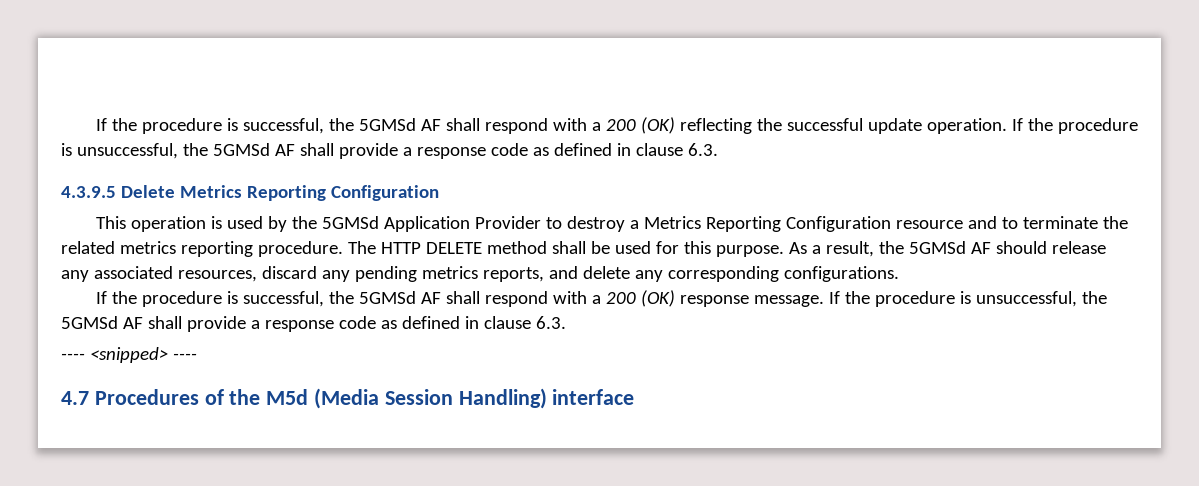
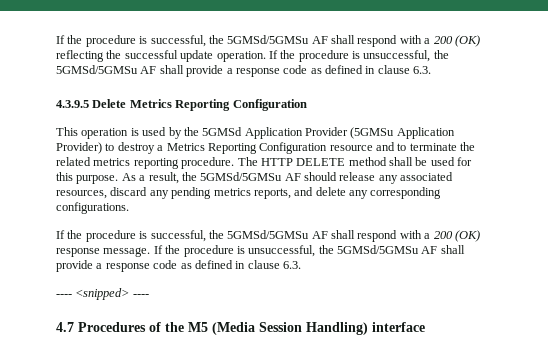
- If the procedure is successful, the 5GMSd AF shall respond with a 200 (OK) reflecting the successful update operation. If the procedure is unsuccessful, the 5GMSd AF shall provide a response code as defined in clause 6.3.
+ If the procedure is successful, the 5GMSd/5GMSu AF shall respond with a 200 (OK) reflecting the successful update operation. If the procedure is unsuccessful, the 5GMSd/5GMSu AF shall provide a response code as defined in clause 6.3.
- This operation is used by the 5GMSd Application Provider to destroy a Metrics Reporting Configuration resource and to terminate the related metrics reporting procedure.
+ This operation is used by the 5GMSd Application Provider (5GMSu Application Provider) to destroy a Metrics Reporting Configuration resource and to terminate the related metrics reporting procedure.
- As a result, the 5GMSd AF should release any associated resources, discard any pending metrics reports, and delete any corresponding configurations.
+ As a result, the 5GMSd/5GMSu AF should release any associated resources, discard any pending metrics reports, and delete any corresponding configurations.
- If the procedure is successful, the 5GMSd AF shall respond with a 200 (OK) response message. If the procedure is unsuccessful, the 5GMSd AF shall provide a response code as defined in clause 6.3.
+ If the procedure is successful, the 5GMSd/5GMSu AF shall respond with a 200 (OK) response message. If the procedure is unsuccessful, the 5GMSd/5GMSu AF shall provide a response code as defined in clause 6.3.
- 4.7 Procedures of the M5d (Media Session Handling) interface
+ 4.7 Procedures of the M5 (Media Session Handling) interface

